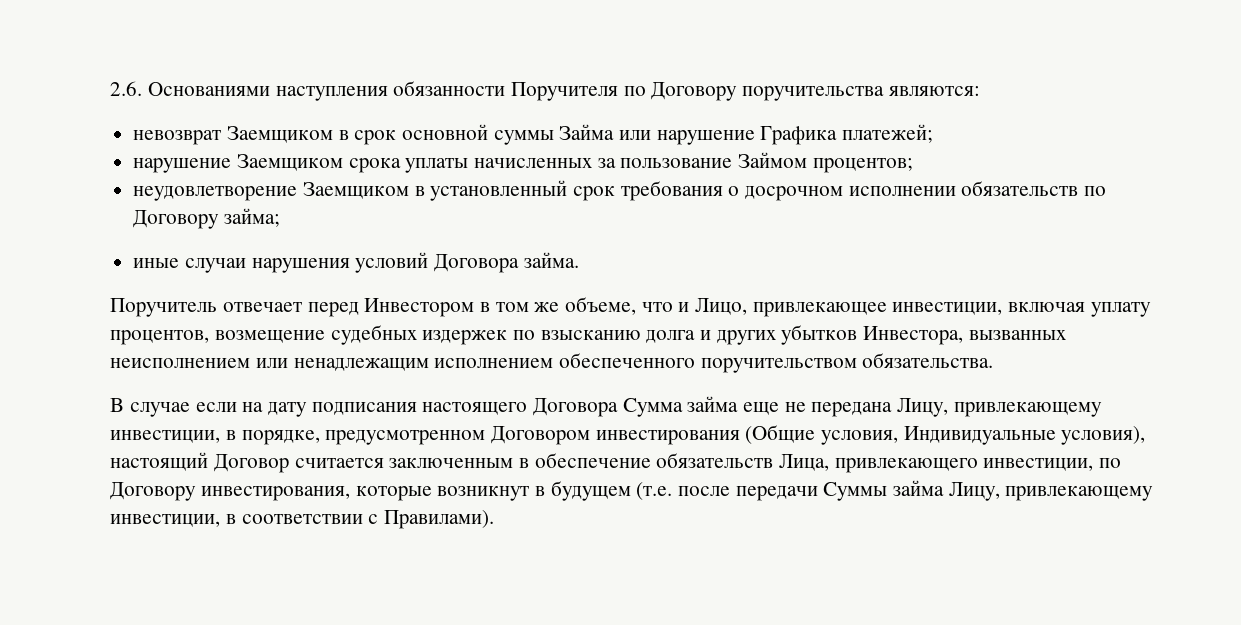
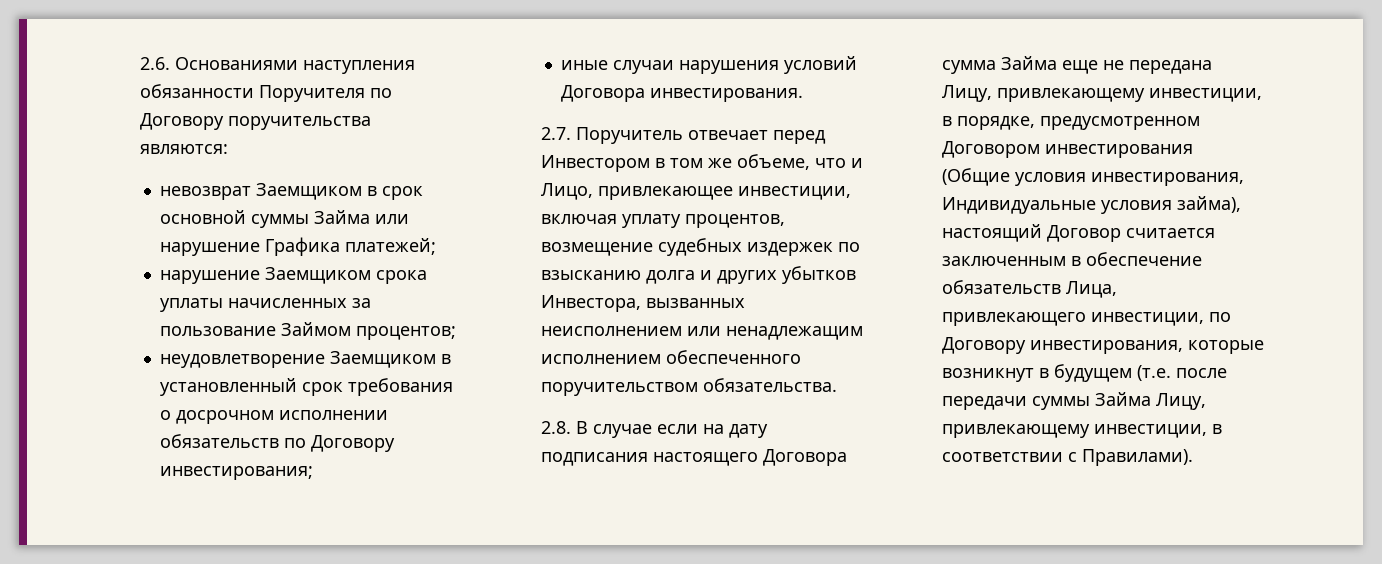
- неудовлетворение Заемщиком в установленный срок требования о досрочном исполнении обязательств по Договору займа;
+ неудовлетворение Заемщиком в установленный срок требования о досрочном исполнении обязательств по Договору инвестирования;
- иные случаи нарушения условий Договора займа.
- Поручитель отвечает перед Инвестором в том же объеме, что и Лицо, привлекающее инвестиции, включая уплату процентов, возмещение судебных издержек по взысканию долга и других убытков Инвестора, вызванных неисполнением или ненадлежащим исполнением обеспеченного поручительством обязательства.
+ иные случаи нарушения условий Договора инвестирования.
+ 2.7. Поручитель отвечает перед Инвестором в том же объеме, что и Лицо, привлекающее инвестиции, включая уплату процентов, возмещение судебных издержек по взысканию долга и других убытков Инвестора, вызванных неисполнением или ненадлежащим исполнением обеспеченного поручительством обязательства.
- В случае если на дату подписания настоящего Договора Сумма займа еще не передана Лицу, привлекающему инвестиции, в порядке, предусмотренном Договором инвестирования (Общие условия, Индивидуальные условия), настоящий Договор считается заключенным в обеспечение обязательств Лица, привлекающего инвестиции, по Договору инвестирования, которые возникнут в будущем (т.е. после передачи Суммы займа Лицу, привлекающему инвестиции, в соответствии с Правилами).
+ 2.8. В случае если на дату подписания настоящего Договора сумма Займа еще не передана Лицу, привлекающему инвестиции, в порядке, предусмотренном Договором инвестирования (Общие условия инвестирования, Индивидуальные условия займа), настоящий Договор считается заключенным в обеспечение обязательств Лица, привлекающего инвестиции, по Договору инвестирования, которые возникнут в будущем (т.е. после передачи суммы Займа Лицу, привлекающему инвестиции, в соответствии с Правилами).

